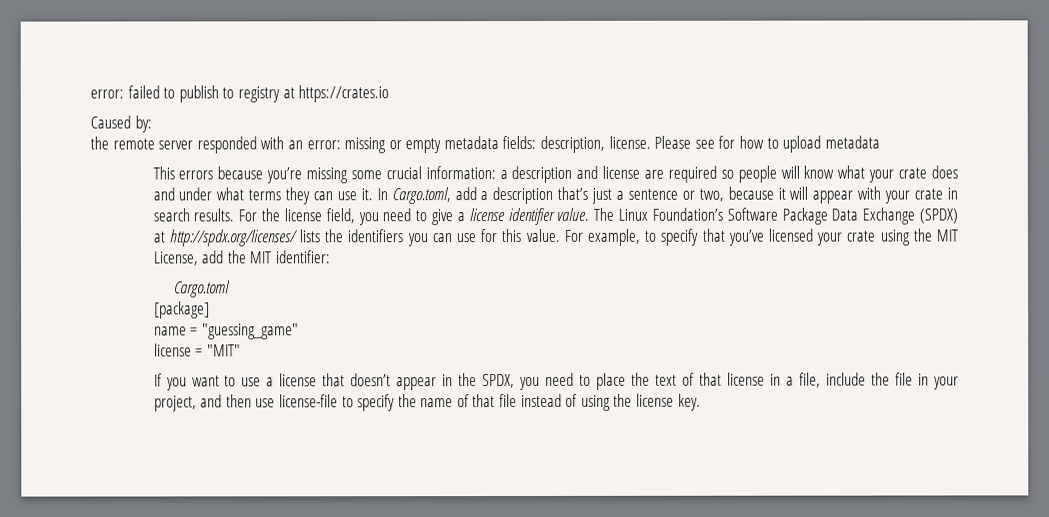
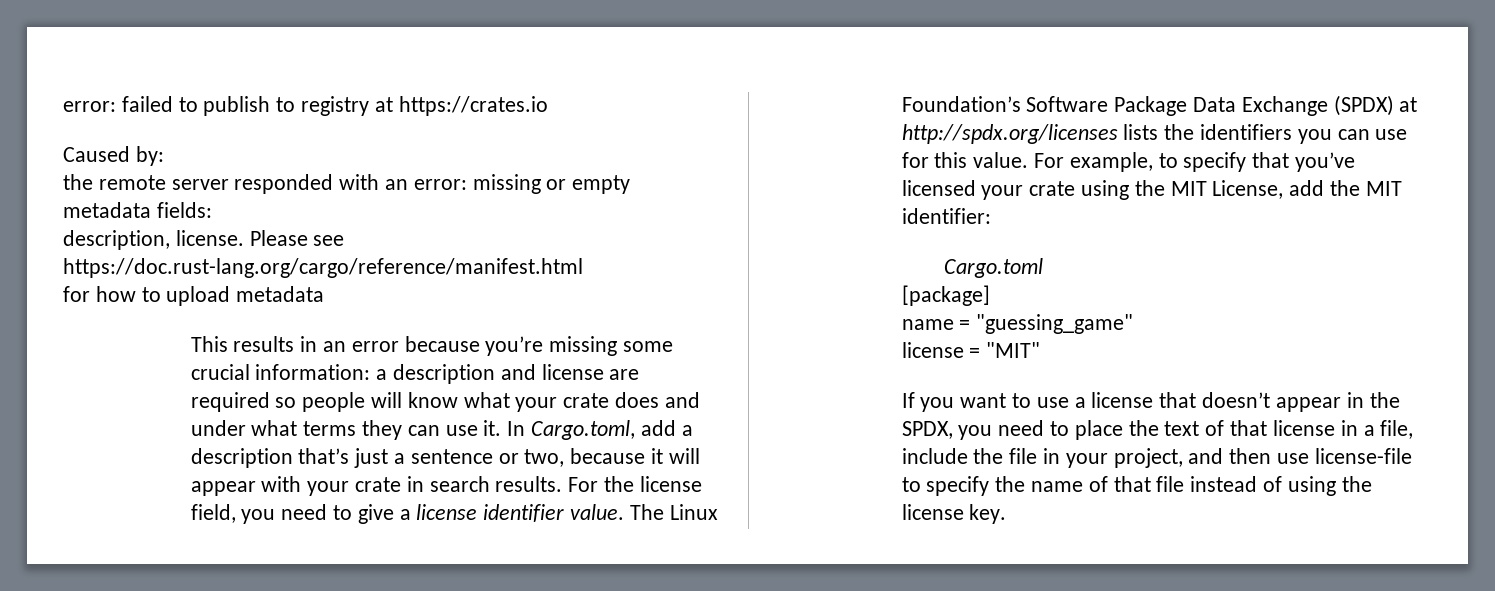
- the remote server responded with an error: missing or empty metadata fields: description, license.
+ the remote server responded with an error: missing or empty metadata fields:
+ description, license.
- Please see for how to upload metadata
+ Please see https://doc.rust-lang.org/cargo/reference/manifest.html
+ for how to upload metadata
- This errors because you’re missing some crucial information: a description and license are required so people will know what your crate does and under what terms they can use it.
+ This results in an error because you’re missing some crucial information: a description and license are required so people will know what your crate does and under what terms they can use it.
- The Linux Foundation’s Software Package Data Exchange (SPDX) at http://spdx.org/licenses/ lists the identifiers you can use for this value.
+ The Linux Foundation’s Software Package Data Exchange (SPDX) at http://spdx.org/licenses lists the identifiers you can use for this value.

